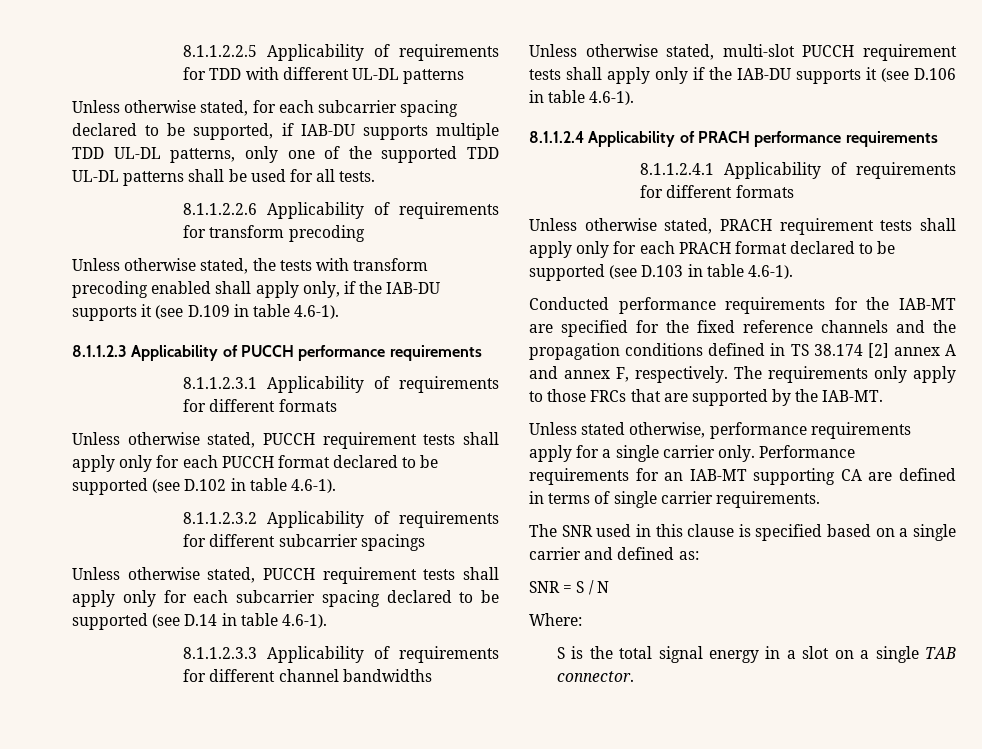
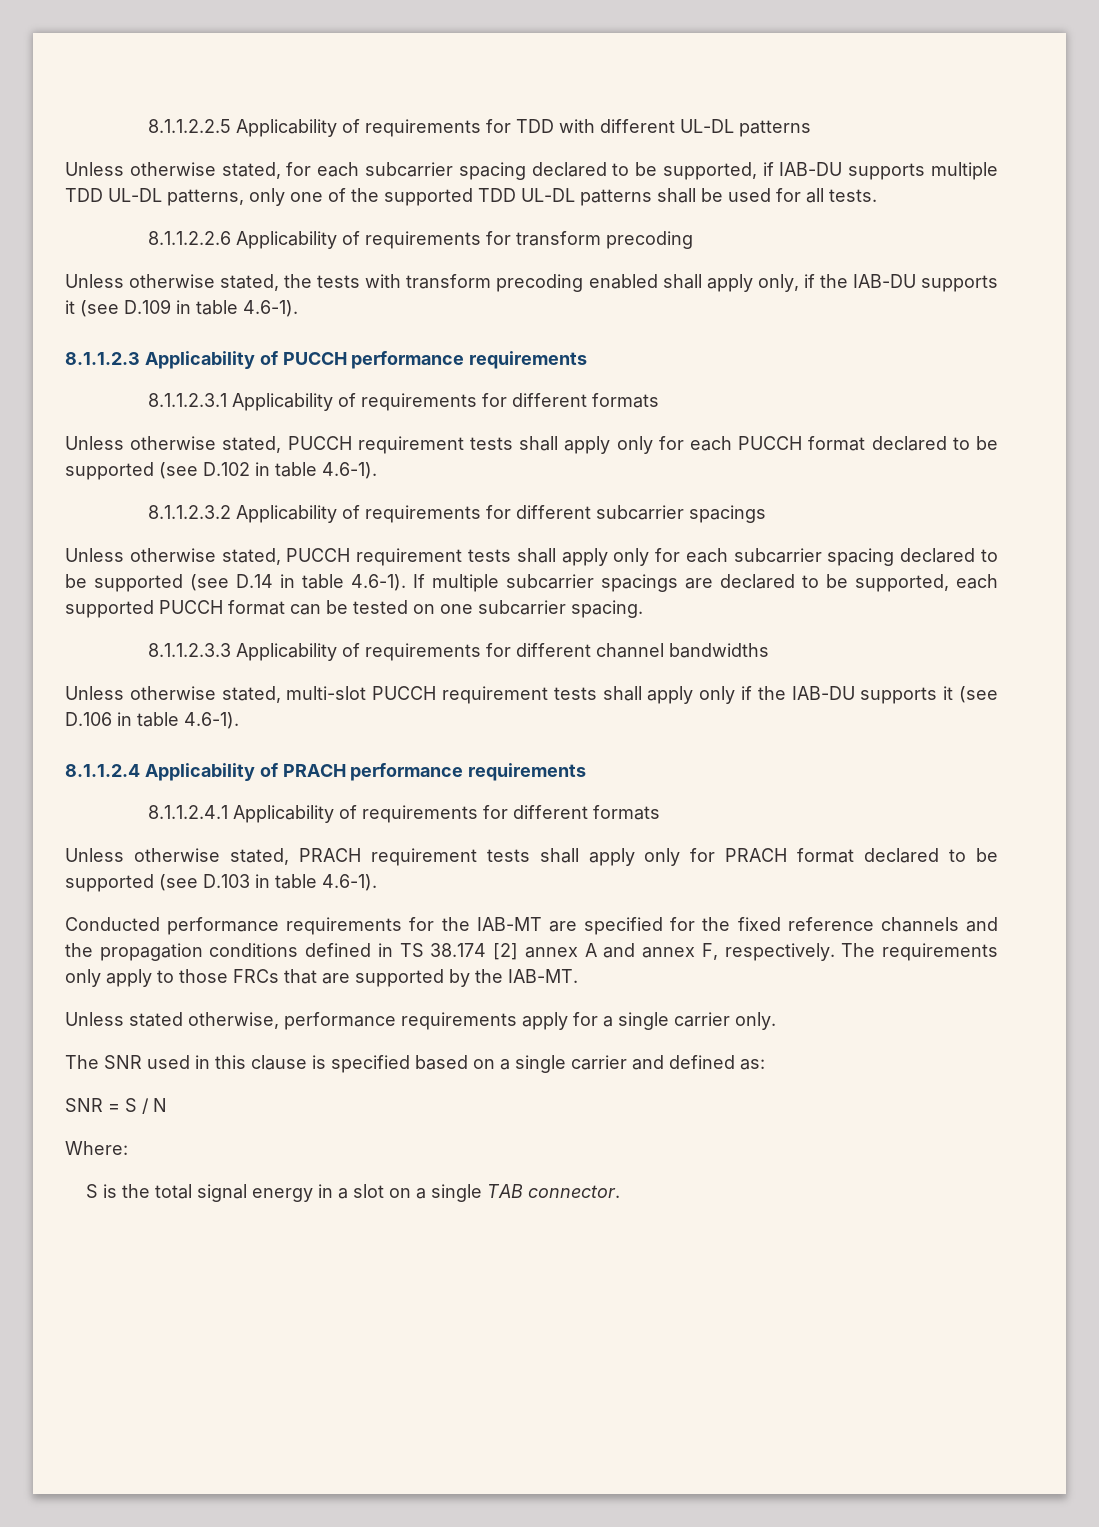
- Unless otherwise stated, PUCCH requirement tests shall apply only for each subcarrier spacing declared to be supported (see D.14 in table 4.6-1).
+ Unless otherwise stated, PUCCH requirement tests shall apply only for each subcarrier spacing declared to be supported (see D.14 in table 4.6-1). If multiple subcarrier spacings are declared to be supported, each supported PUCCH format can be tested on one subcarrier spacing.
- Unless otherwise stated, PRACH requirement tests shall apply only for each PRACH format declared to be supported (see D.103 in table 4.6-1).
+ Unless otherwise stated, PRACH requirement tests shall apply only for PRACH format declared to be supported (see D.103 in table 4.6-1).
- Performance requirements for an IAB-MT supporting CA are defined in terms of single carrier requirements.

